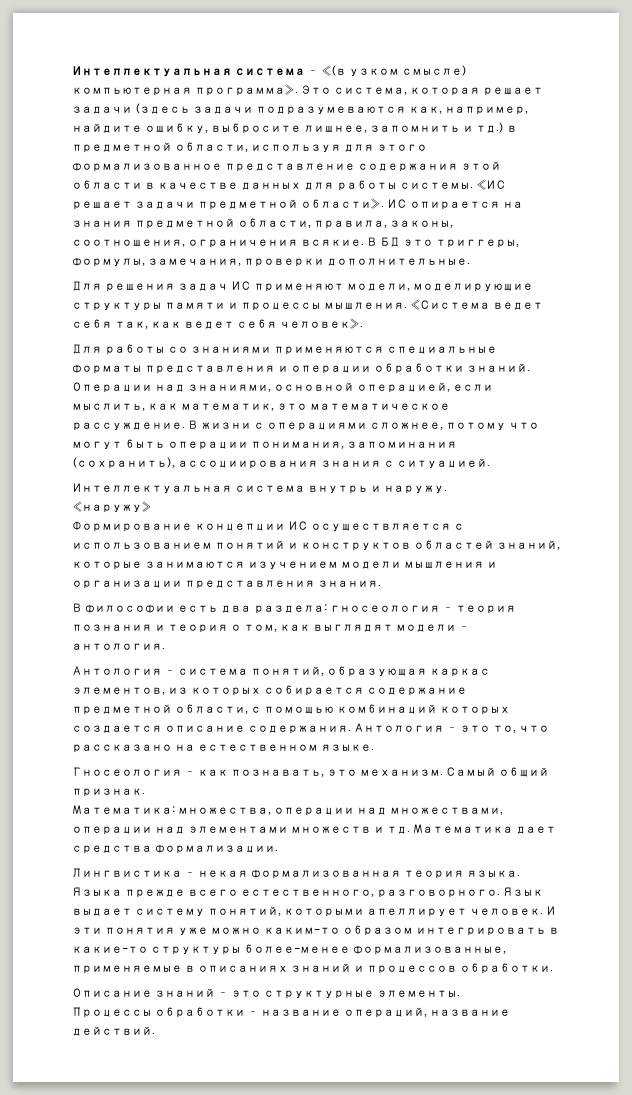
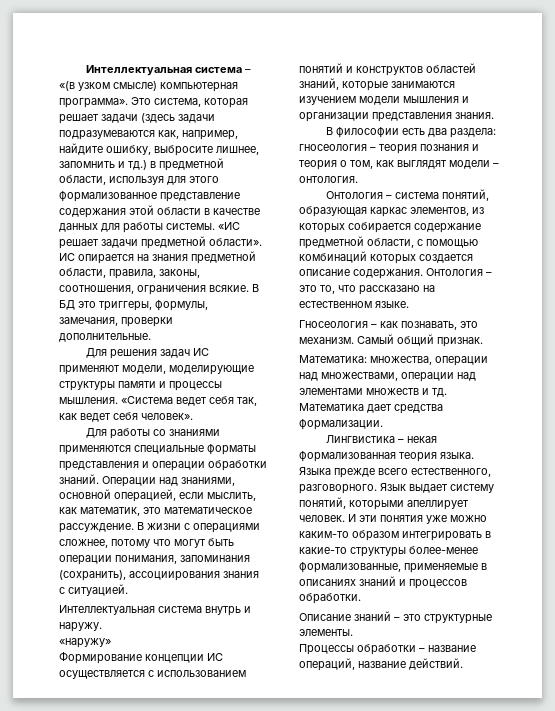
- В философии есть два раздела: гносеология – теория познания и теория о том, как выглядят модели – антология.
- Антология – система понятий, образующая каркас элементов, из которых собирается содержание предметной области, с помощью комбинаций которых создается описание содержания.
+ В философии есть два раздела: гносеология – теория познания и теория о том, как выглядят модели – онтология.
+ Онтология – система понятий, образующая каркас элементов, из которых собирается содержание предметной области, с помощью комбинаций которых создается описание содержания.
- Антология – это то, что рассказано на естественном языке.
+ Онтология – это то, что рассказано на естественном языке.

